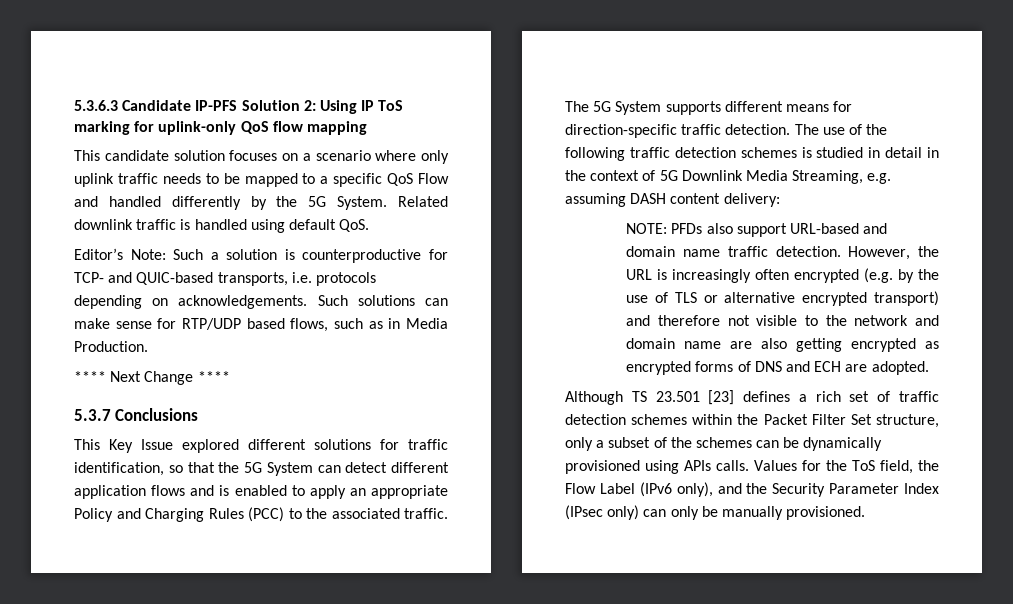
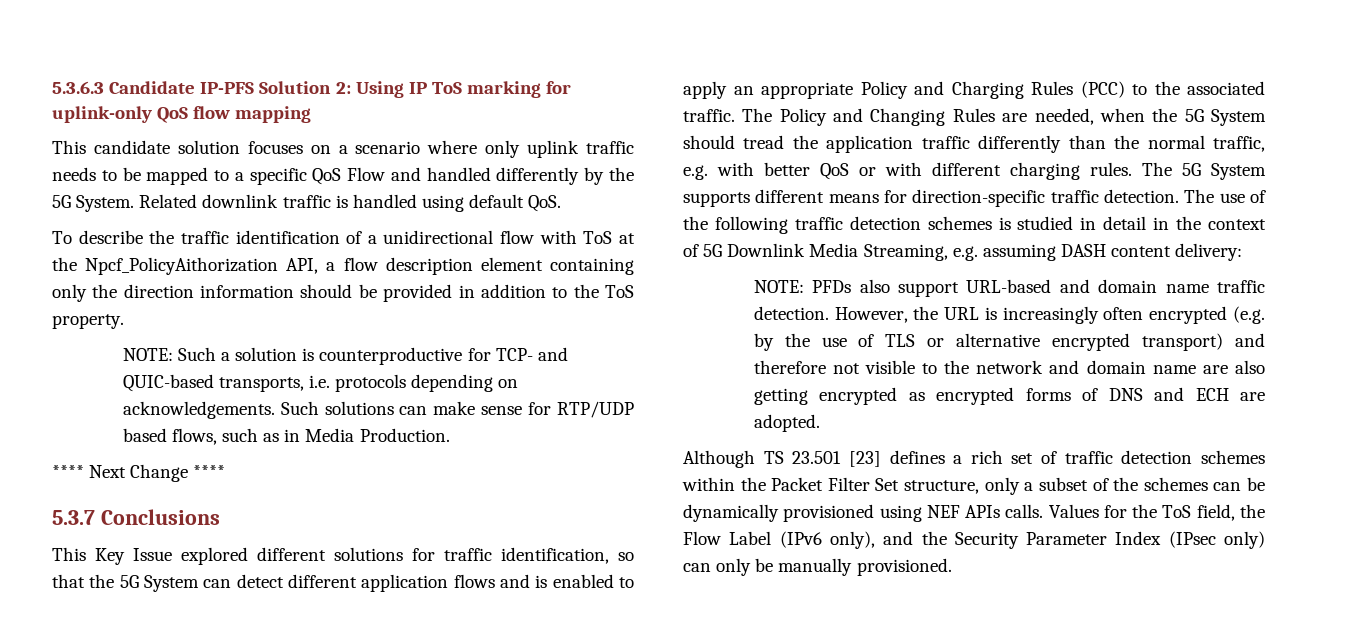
- Editor’s Note: Such a solution is counterproductive for TCP- and QUIC-based transports, i.e. protocols depending on acknowledgements.
+ To describe the traffic identification of a unidirectional flow with ToS at the Npcf_PolicyAithorization API, a flow description element containing only the direction information should be provided in addition to the ToS property.
+ NOTE: Such a solution is counterproductive for TCP- and QUIC-based transports, i.e. protocols depending on acknowledgements.
- The 5G System supports different means for direction-specific traffic detection.
+ The Policy and Changing Rules are needed, when the 5G System should tread the application traffic differently than the normal traffic, e.g. with better QoS or with different charging rules. The 5G System supports different means for direction-specific traffic detection.
- Although TS 23.501 [23] defines a rich set of traffic detection schemes within the Packet Filter Set structure, only a subset of the schemes can be dynamically provisioned using APIs calls.
+ Although TS 23.501 [23] defines a rich set of traffic detection schemes within the Packet Filter Set structure, only a subset of the schemes can be dynamically provisioned using NEF APIs calls.

